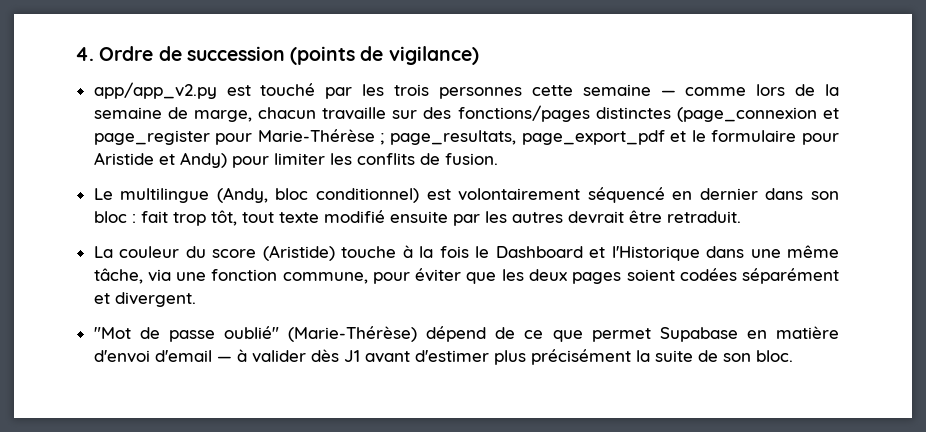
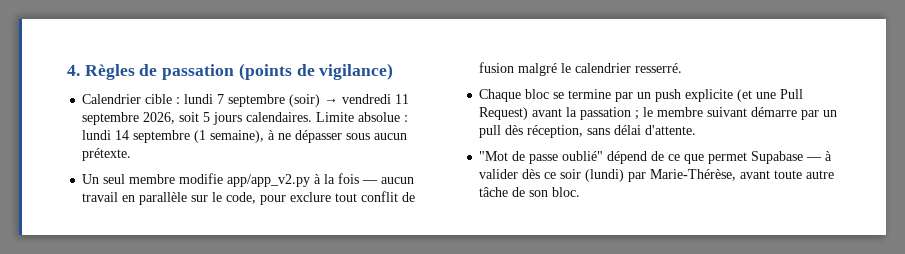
- 4. Ordre de succession (points de vigilance)
+ 4. Règles de passation (points de vigilance)
- app/app_v2.py est touché par les trois personnes cette semaine — comme lors de la semaine de marge, chacun travaille sur des fonctions/pages distinctes (page_connexion et page_register pour Marie-Thérèse ; page_resultats, page_export_pdf et le formulaire pour Aristide et Andy) pour limiter les conflits de fusion.
- Le multilingue (Andy, bloc conditionnel) est volontairement séquencé en dernier dans son bloc : fait trop tôt, tout texte modifié ensuite par les autres devrait être retraduit.
- La couleur du score (Aristide) touche à la fois le Dashboard et l'Historique dans une même tâche, via une fonction commune, pour éviter que les deux pages soient codées séparément et divergent.
+ Calendrier cible : lundi 7 septembre (soir) → vendredi 11 septembre 2026, soit 5 jours calendaires. Limite absolue : lundi 14 septembre (1 semaine), à ne dépasser sous aucun prétexte.
+ Un seul membre modifie app/app_v2.py à la fois — aucun travail en parallèle sur le code, pour exclure tout conflit de fusion malgré le calendrier resserré.
+ Chaque bloc se termine par un push explicite (et une Pull Request) avant la passation ; le membre suivant démarre par un pull dès réception, sans délai d'attente.
- "Mot de passe oublié" (Marie-Thérèse) dépend de ce que permet Supabase en matière d'envoi d'email — à valider dès J1 avant d'estimer plus précisément la suite de son bloc.
+ "Mot de passe oublié" dépend de ce que permet Supabase — à valider dès ce soir (lundi) par Marie-Thérèse, avant toute autre tâche de son bloc.

